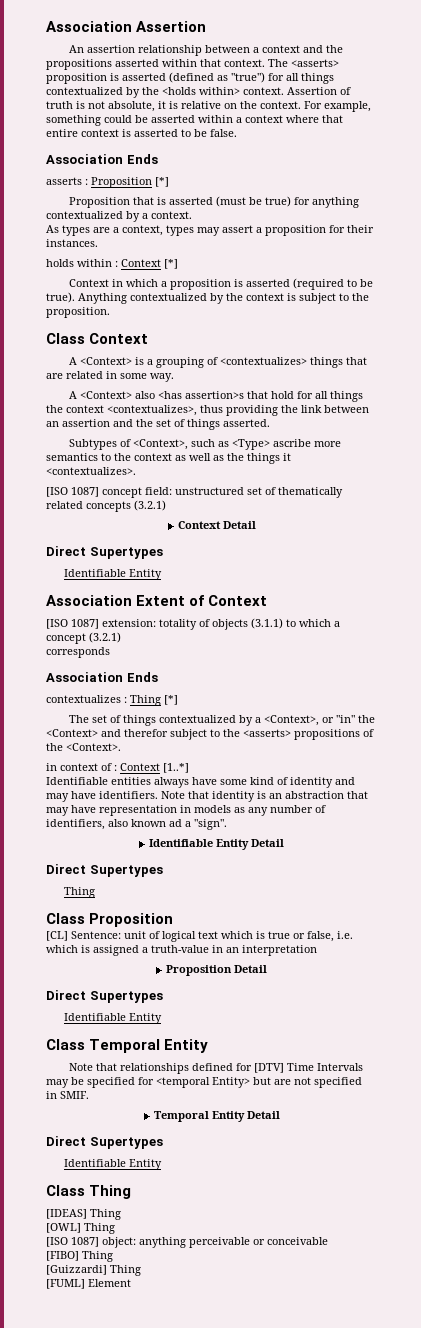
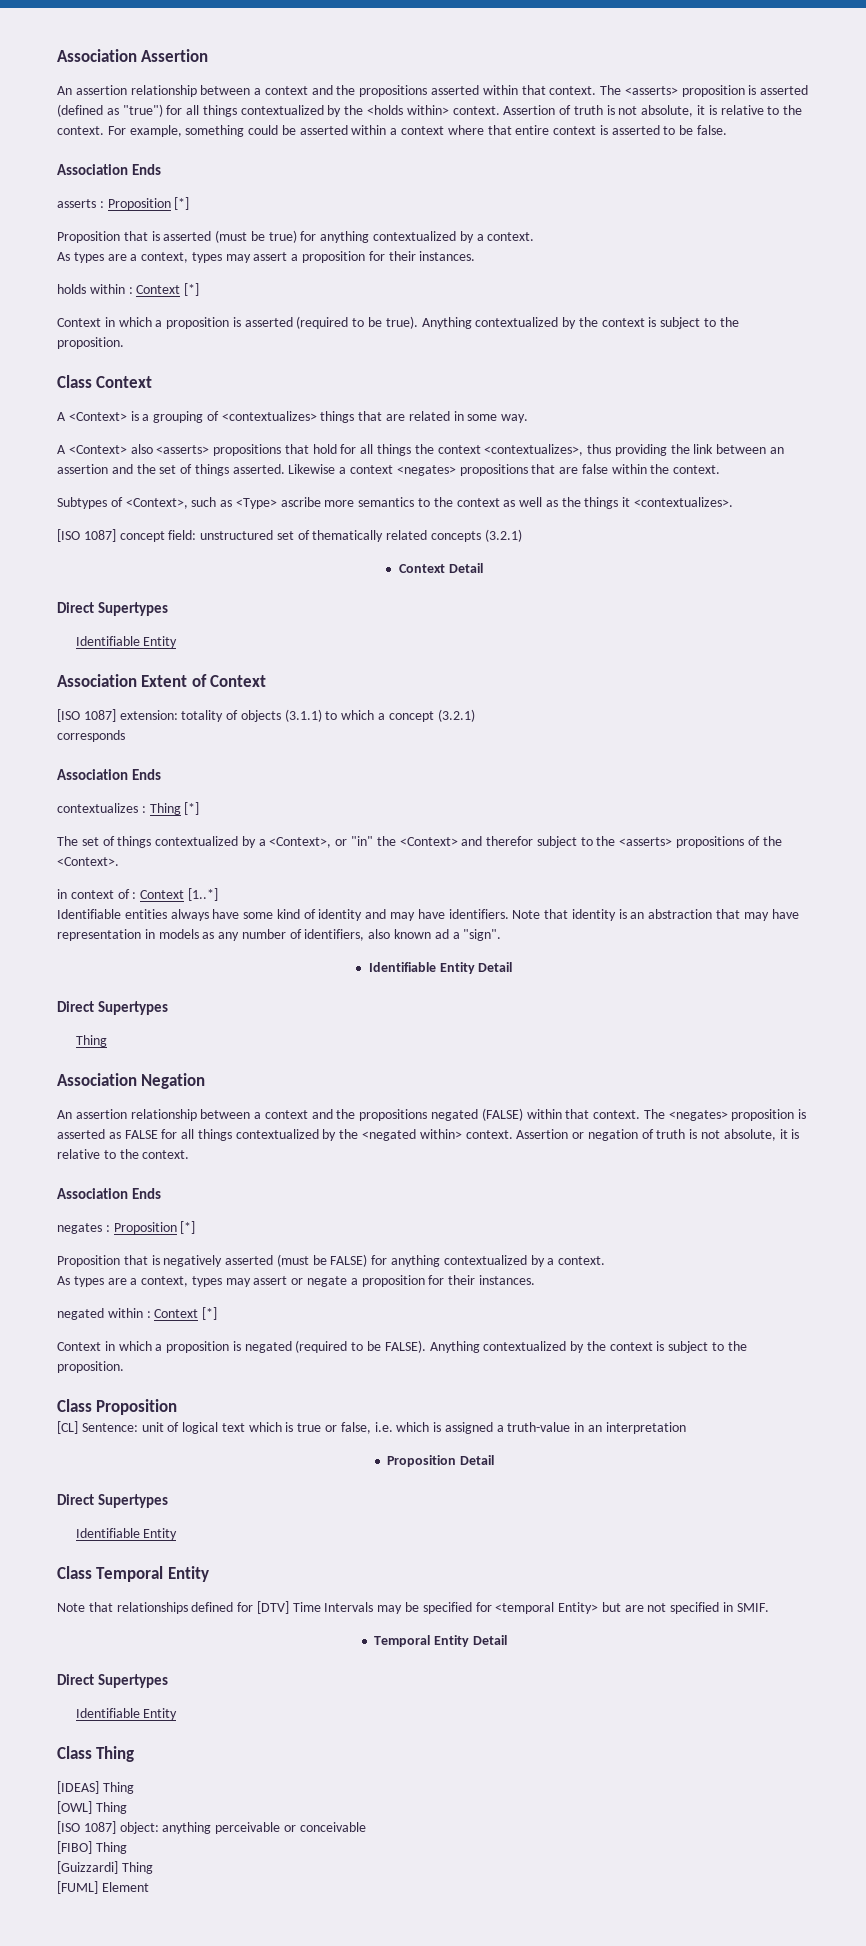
- Assertion of truth is not absolute, it is relative on the context.
+ Assertion of truth is not absolute, it is relative to the context.
- A <Context> also <has assertion>s that hold for all things the context <contextualizes>, thus providing the link between an assertion and the set of things asserted.
+ A <Context> also <asserts> propositions that hold for all things the context <contextualizes>, thus providing the link between an assertion and the set of things asserted. Likewise a context <negates> propositions that are false within the context.
+ Association Negation
+ An assertion relationship between a context and the propositions negated (FALSE) within that context. The <negates> proposition is asserted as FALSE for all things contextualized by the <negated within> context. Assertion or negation of truth is not absolute, it is relative to the context.
+ Association Ends
+ negates : Proposition [*]
+ Proposition that is negatively asserted (must be FALSE) for anything contextualized by a context.
+ As types are a context, types may assert or negate a proposition for their instances.
+ negated within : Context [*]
+ Context in which a proposition is negated (required to be FALSE). Anything contextualized by the context is subject to the proposition.

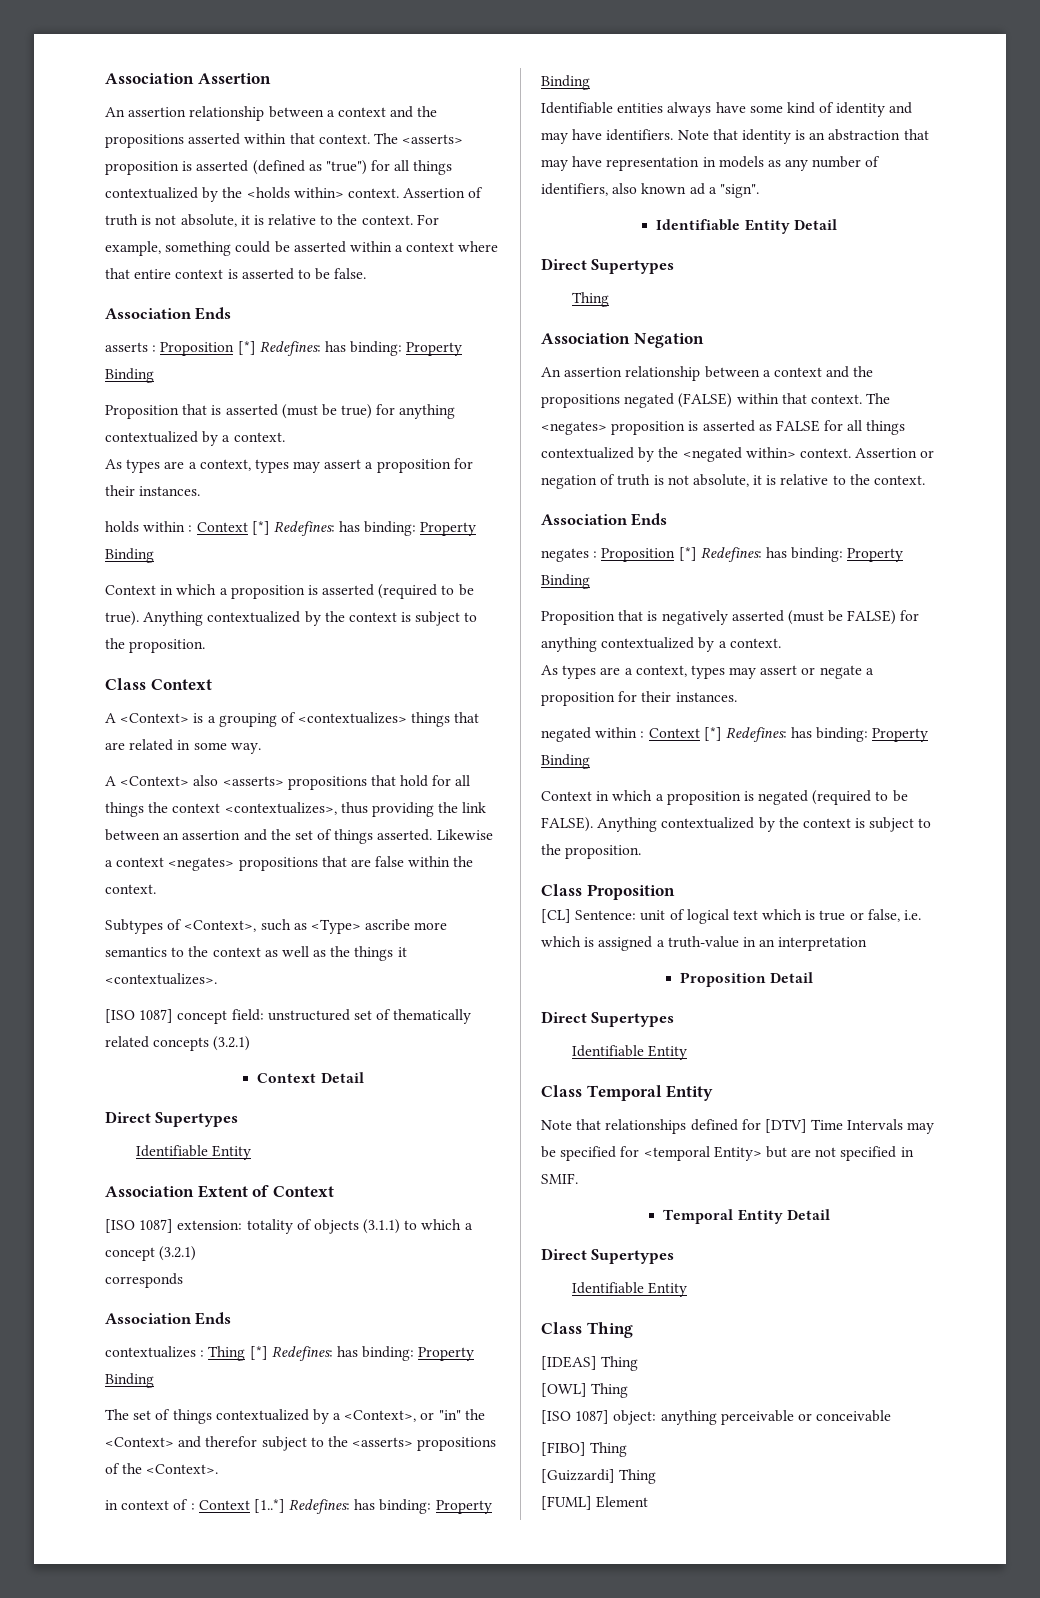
- asserts : Proposition [*]
+ asserts : Proposition [*] Redefines: has binding: Property Binding
- holds within : Context [*]
+ holds within : Context [*] Redefines: has binding: Property Binding
- contextualizes : Thing [*]
+ contextualizes : Thing [*] Redefines: has binding: Property Binding
- in context of : Context [1..*]
+ in context of : Context [1..*] Redefines: has binding: Property Binding
- negates : Proposition [*]
+ negates : Proposition [*] Redefines: has binding: Property Binding
- negated within : Context [*]
+ negated within : Context [*] Redefines: has binding: Property Binding

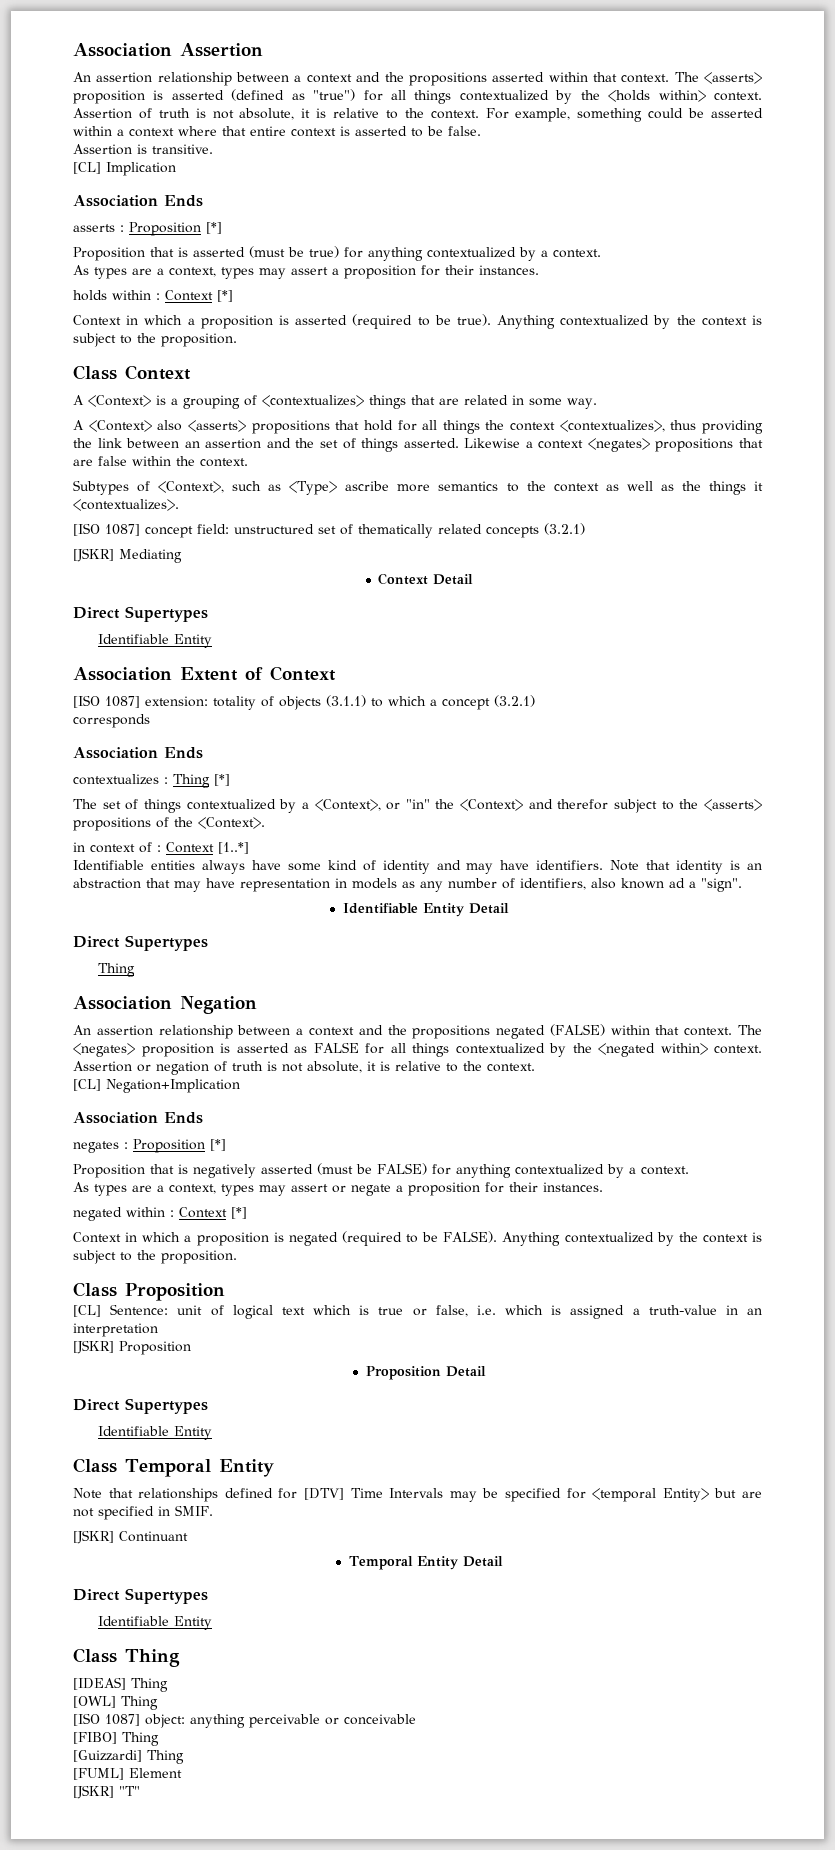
+ Assertion is transitive.
+ [CL] Implication
- asserts : Proposition [*] Redefines: has binding: Property Binding
+ asserts : Proposition [*]
- holds within : Context [*] Redefines: has binding: Property Binding
+ holds within : Context [*]
+ [JSKR] Mediating
- contextualizes : Thing [*] Redefines: has binding: Property Binding
+ contextualizes : Thing [*]
- in context of : Context [1..*] Redefines: has binding: Property Binding
+ in context of : Context [1..*]
+ [CL] Negation+Implication
- negates : Proposition [*] Redefines: has binding: Property Binding
+ negates : Proposition [*]
- negated within : Context [*] Redefines: has binding: Property Binding
+ negated within : Context [*]
+ [JSKR] Proposition
+ [JSKR] Continuant
+ [JSKR] "T"

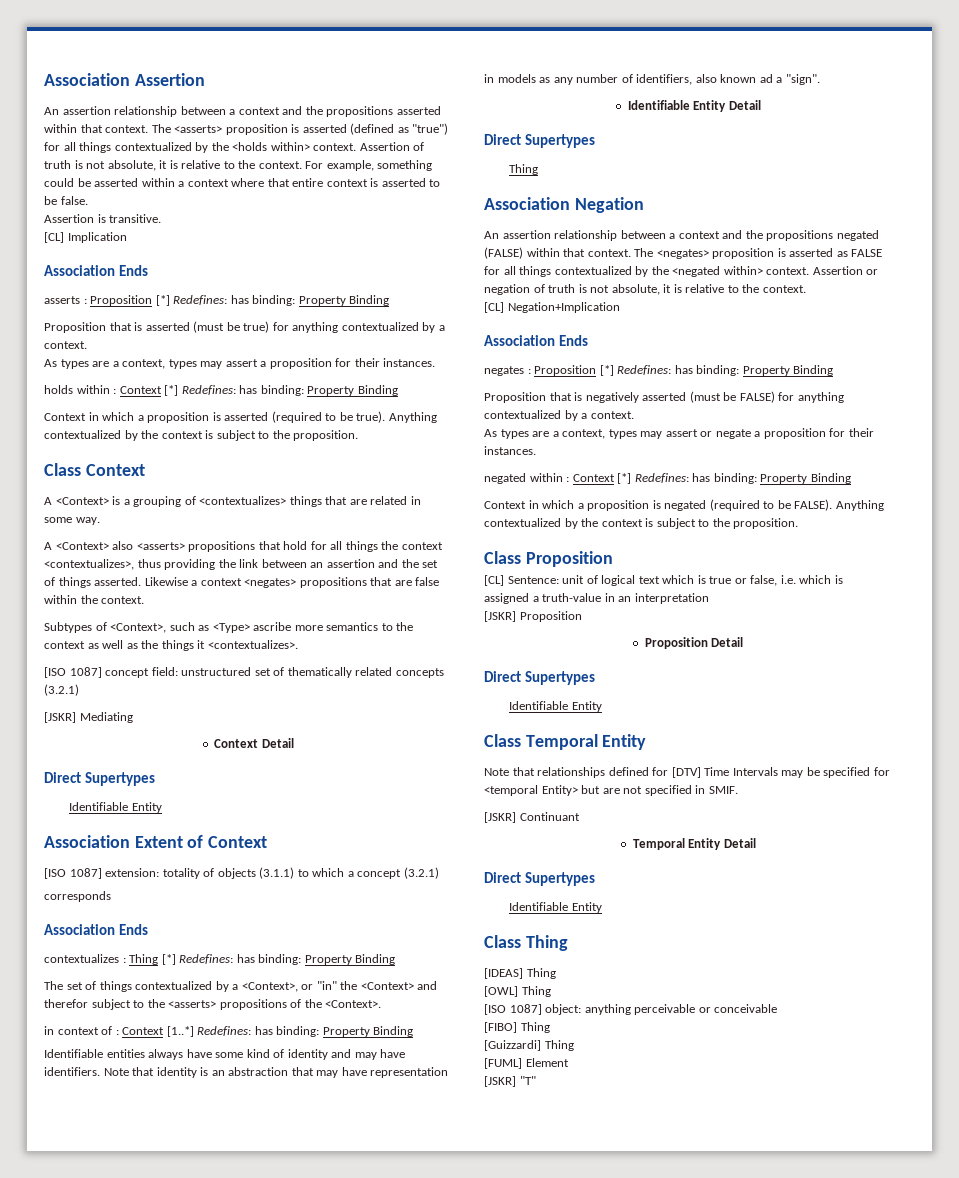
- asserts : Proposition [*]
+ asserts : Proposition [*] Redefines: has binding: Property Binding
- holds within : Context [*]
+ holds within : Context [*] Redefines: has binding: Property Binding
- contextualizes : Thing [*]
+ contextualizes : Thing [*] Redefines: has binding: Property Binding
- in context of : Context [1..*]
+ in context of : Context [1..*] Redefines: has binding: Property Binding
- negates : Proposition [*]
+ negates : Proposition [*] Redefines: has binding: Property Binding
- negated within : Context [*]
+ negated within : Context [*] Redefines: has binding: Property Binding

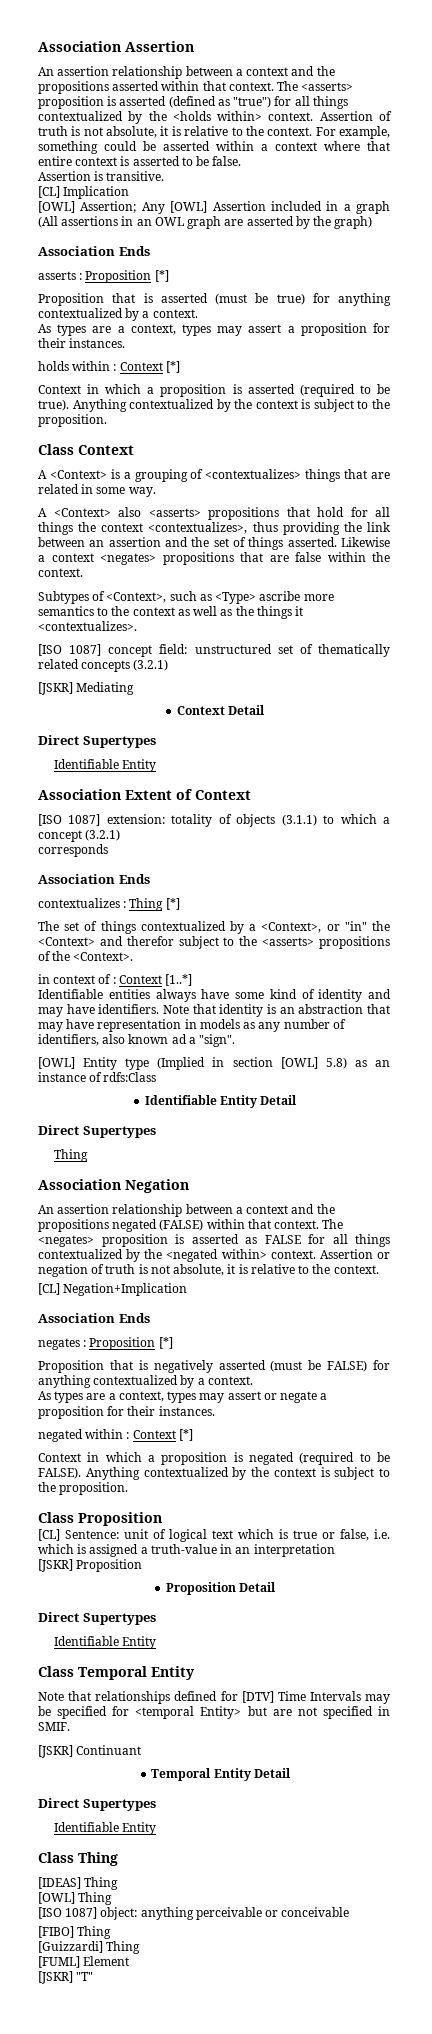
+ [OWL] Assertion; Any [OWL] Assertion included in a graph (All assertions in an OWL graph are asserted by the graph)
- asserts : Proposition [*] Redefines: has binding: Property Binding
+ asserts : Proposition [*]
- holds within : Context [*] Redefines: has binding: Property Binding
+ holds within : Context [*]
- contextualizes : Thing [*] Redefines: has binding: Property Binding
+ contextualizes : Thing [*]
- in context of : Context [1..*] Redefines: has binding: Property Binding
+ in context of : Context [1..*]
+ [OWL] Entity type (Implied in section [OWL] 5.8) as an instance of rdfs:Class
- negates : Proposition [*] Redefines: has binding: Property Binding
+ negates : Proposition [*]
- negated within : Context [*] Redefines: has binding: Property Binding
+ negated within : Context [*]

